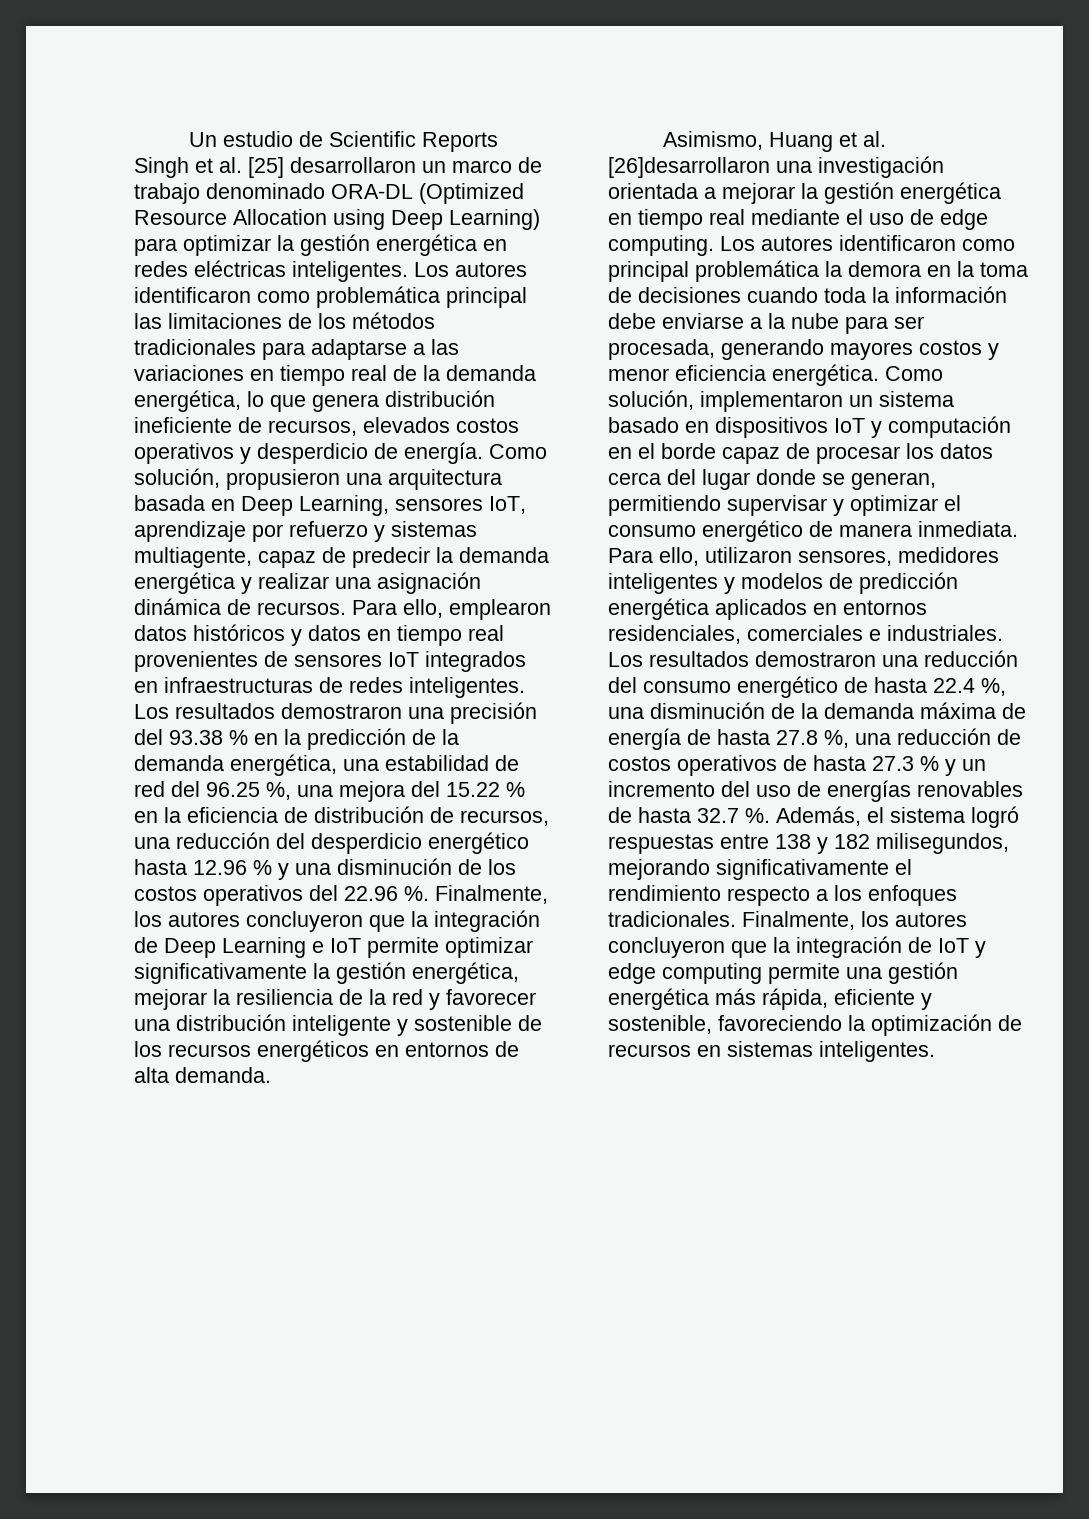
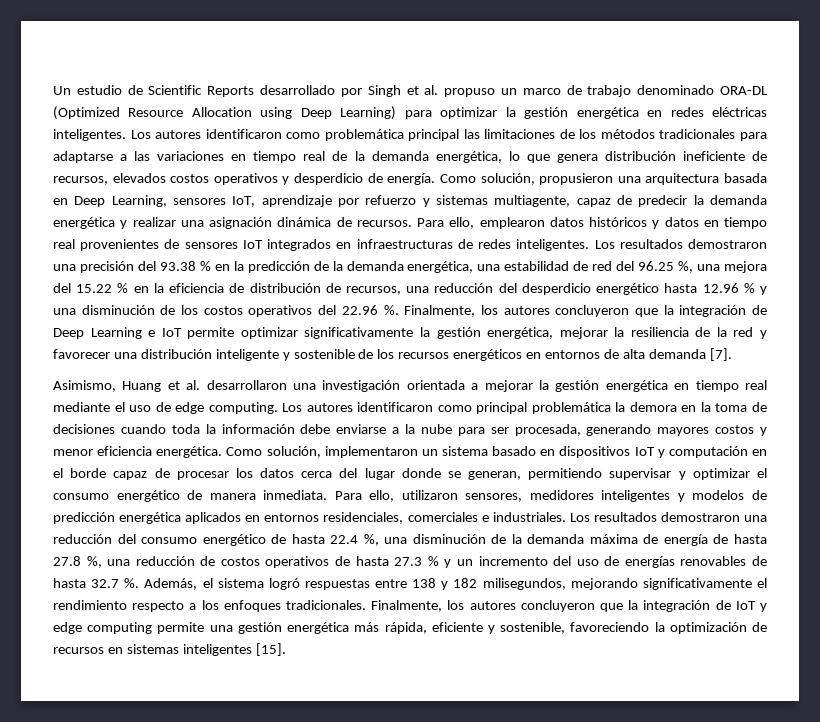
- Un estudio de Scientific Reports Singh et al. [25] desarrollaron un marco de trabajo denominado ORA-DL (Optimized Resource Allocation using Deep Learning) para optimizar la gestión energética en redes eléctricas inteligentes.
+ Un estudio de Scientific Reports desarrollado por Singh et al. propuso un marco de trabajo denominado ORA-DL (Optimized Resource Allocation using Deep Learning) para optimizar la gestión energética en redes eléctricas inteligentes.
- Finalmente, los autores concluyeron que la integración de Deep Learning e IoT permite optimizar significativamente la gestión energética, mejorar la resiliencia de la red y favorecer una distribución inteligente y sostenible de los recursos energéticos en entornos de alta demanda.
+ Finalmente, los autores concluyeron que la integración de Deep Learning e IoT permite optimizar significativamente la gestión energética, mejorar la resiliencia de la red y favorecer una distribución inteligente y sostenible de los recursos energéticos en entornos de alta demanda [7].
- Asimismo, Huang et al. [26]desarrollaron una investigación orientada a mejorar la gestión energética en tiempo real mediante el uso de edge computing.
+ Asimismo, Huang et al. desarrollaron una investigación orientada a mejorar la gestión energética en tiempo real mediante el uso de edge computing.
- Finalmente, los autores concluyeron que la integración de IoT y edge computing permite una gestión energética más rápida, eficiente y sostenible, favoreciendo la optimización de recursos en sistemas inteligentes.
+ Finalmente, los autores concluyeron que la integración de IoT y edge computing permite una gestión energética más rápida, eficiente y sostenible, favoreciendo la optimización de recursos en sistemas inteligentes [15].

